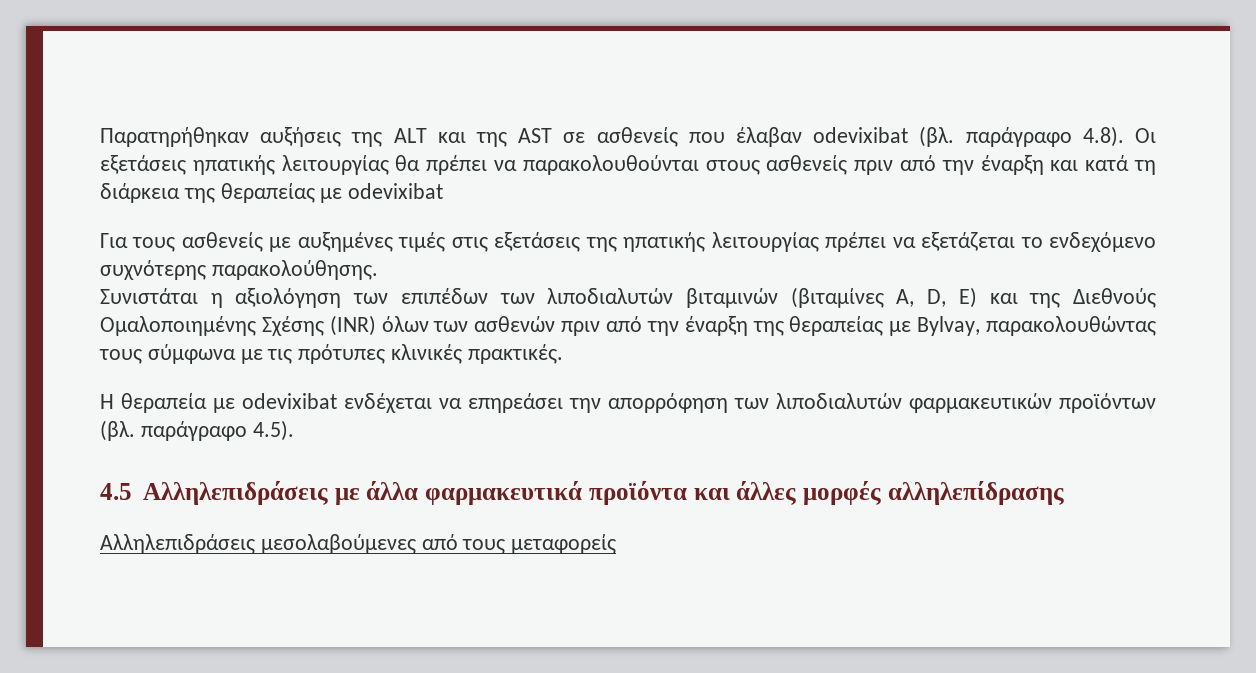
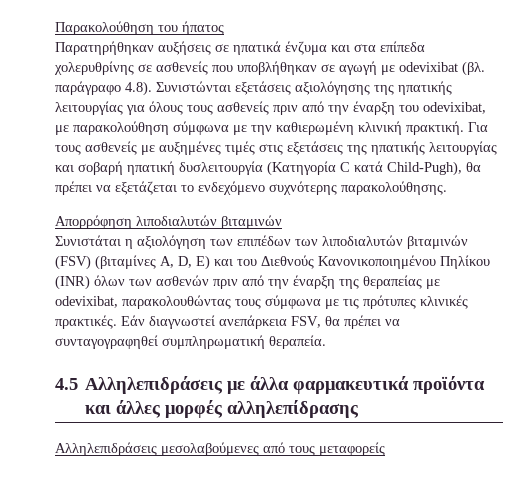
- Παρατηρήθηκαν αυξήσεις της ALT και της AST σε ασθενείς που έλαβαν odevixibat (βλ. παράγραφο 4.8). Οι εξετάσεις ηπατικής λειτουργίας θα πρέπει να παρακολουθούνται στους ασθενείς πριν από την έναρξη και κατά τη διάρκεια της θεραπείας με odevixibat
- Για τους ασθενείς με αυξημένες τιμές στις εξετάσεις της ηπατικής λειτουργίας πρέπει να εξετάζεται το ενδεχόμενο συχνότερης παρακολούθησης.
+ Παρακολούθηση του ήπατος
+ Παρατηρήθηκαν αυξήσεις σε ηπατικά ένζυμα και στα επίπεδα χολερυθρίνης σε ασθενείς που υποβλήθηκαν σε αγωγή με odevixibat (βλ. παράγραφο 4.8). Συνιστώνται εξετάσεις αξιολόγησης της ηπατικής λειτουργίας για όλους τους ασθενείς πριν από την έναρξη του odevixibat, με παρακολούθηση σύμφωνα με την καθιερωμένη κλινική πρακτική. Για τους ασθενείς με αυξημένες τιμές στις εξετάσεις της ηπατικής λειτουργίας και σοβαρή ηπατική δυσλειτουργία (Κατηγορία C κατά Child-Pugh), θα πρέπει να εξετάζεται το ενδεχόμενο συχνότερης παρακολούθησης.
+ Απορρόφηση λιποδιαλυτών βιταμινών
- Συνιστάται η αξιολόγηση των επιπέδων των λιποδιαλυτών βιταμινών (βιταμίνες Α, D, E) και της Διεθνούς Ομαλοποιημένης Σχέσης (INR) όλων των ασθενών πριν από την έναρξη της θεραπείας με Bylvay, παρακολουθώντας τους σύμφωνα με τις πρότυπες κλινικές πρακτικές.
- Η θεραπεία με odevixibat ενδέχεται να επηρεάσει την απορρόφηση των λιποδιαλυτών φαρμακευτικών προϊόντων (βλ. παράγραφο 4.5).
+ Συνιστάται η αξιολόγηση των επιπέδων των λιποδιαλυτών βιταμινών (FSV) (βιταμίνες Α, D, E) και του Διεθνούς Κανονικοποιημένου Πηλίκου (INR) όλων των ασθενών πριν από την έναρξη της θεραπείας με odevixibat, παρακολουθώντας τους σύμφωνα με τις πρότυπες κλινικές πρακτικές. Εάν διαγνωστεί ανεπάρκεια FSV, θα πρέπει να συνταγογραφηθεί συμπληρωματική θεραπεία.

